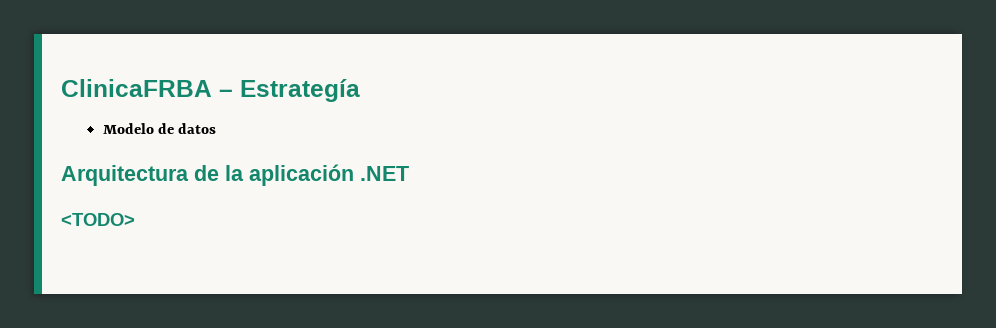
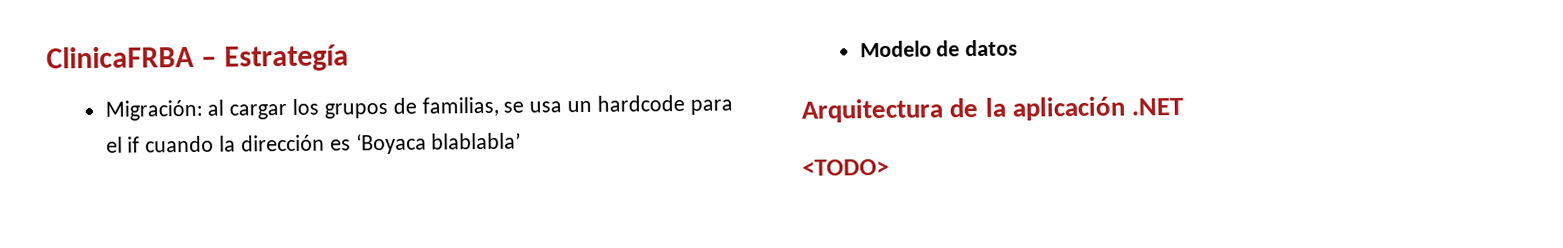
+ Migración: al cargar los grupos de familias, se usa un hardcode para el if cuando la dirección es ‘Boyaca blablabla’

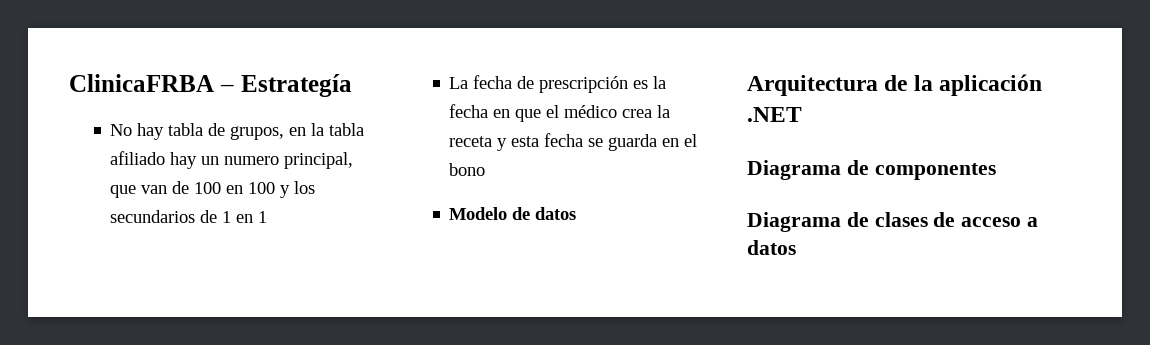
- Migración: al cargar los grupos de familias, se usa un hardcode para el if cuando la dirección es ‘Boyaca blablabla’
+ No hay tabla de grupos, en la tabla afiliado hay un numero principal, que van de 100 en 100 y los secundarios de 1 en 1
+ La fecha de prescripción es la fecha en que el médico crea la receta y esta fecha se guarda en el bono
- <TODO>
+ Diagrama de componentes
+ Diagrama de clases de acceso a datos

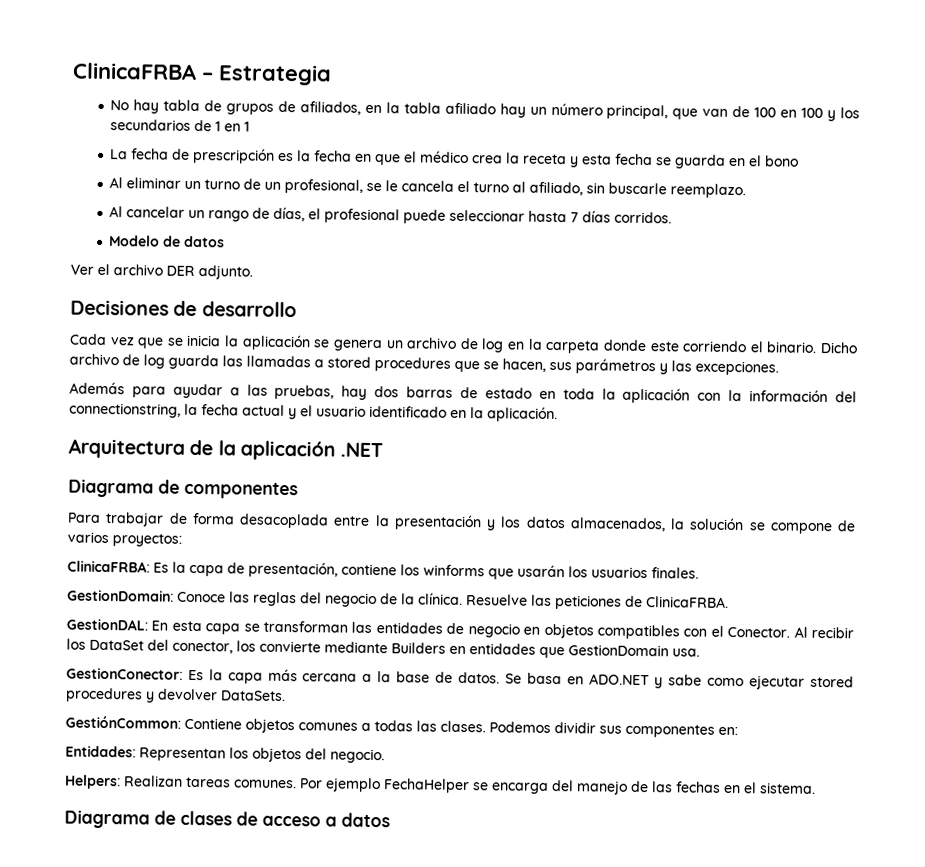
- ClinicaFRBA – Estrategía
+ ClinicaFRBA – Estrategia
- No hay tabla de grupos, en la tabla afiliado hay un numero principal, que van de 100 en 100 y los secundarios de 1 en 1
+ No hay tabla de grupos de afiliados, en la tabla afiliado hay un número principal, que van de 100 en 100 y los secundarios de 1 en 1
+ Al eliminar un turno de un profesional, se le cancela el turno al afiliado, sin buscarle reemplazo.
+ Al cancelar un rango de días, el profesional puede seleccionar hasta 7 días corridos.
  Modelo de datos
+ Ver el archivo DER adjunto.
+ Decisiones de desarrollo
+ Cada vez que se inicia la aplicación se genera un archivo de log en la carpeta donde este corriendo el binario. Dicho archivo de log guarda las llamadas a stored procedures que se hacen, sus parámetros y las excepciones.
+ Además para ayudar a las pruebas, hay dos barras de estado en toda la aplicación con la información del connectionstring, la fecha actual y el usuario identificado en la aplicación.
+ Para trabajar de forma desacoplada entre la presentación y los datos almacenados, la solución se compone de varios proyectos:
+ ClinicaFRBA: Es la capa de presentación, contiene los winforms que usarán los usuarios finales.
+ GestionDomain: Conoce las reglas del negocio de la clínica. Resuelve las peticiones de ClinicaFRBA.
+ GestionDAL: En esta capa se transforman las entidades de negocio en objetos compatibles con el Conector. Al recibir los DataSet del conector, los convierte mediante Builders en entidades que GestionDomain usa.
+ GestionConector: Es la capa más cercana a la base de datos. Se basa en ADO.NET y sabe como ejecutar stored procedures y devolver DataSets.
+ GestiónCommon: Contiene objetos comunes a todas las clases. Podemos dividir sus componentes en:
+ Entidades: Representan los objetos del negocio.
+ Helpers: Realizan tareas comunes. Por ejemplo FechaHelper se encarga del manejo de las fechas en el sistema.

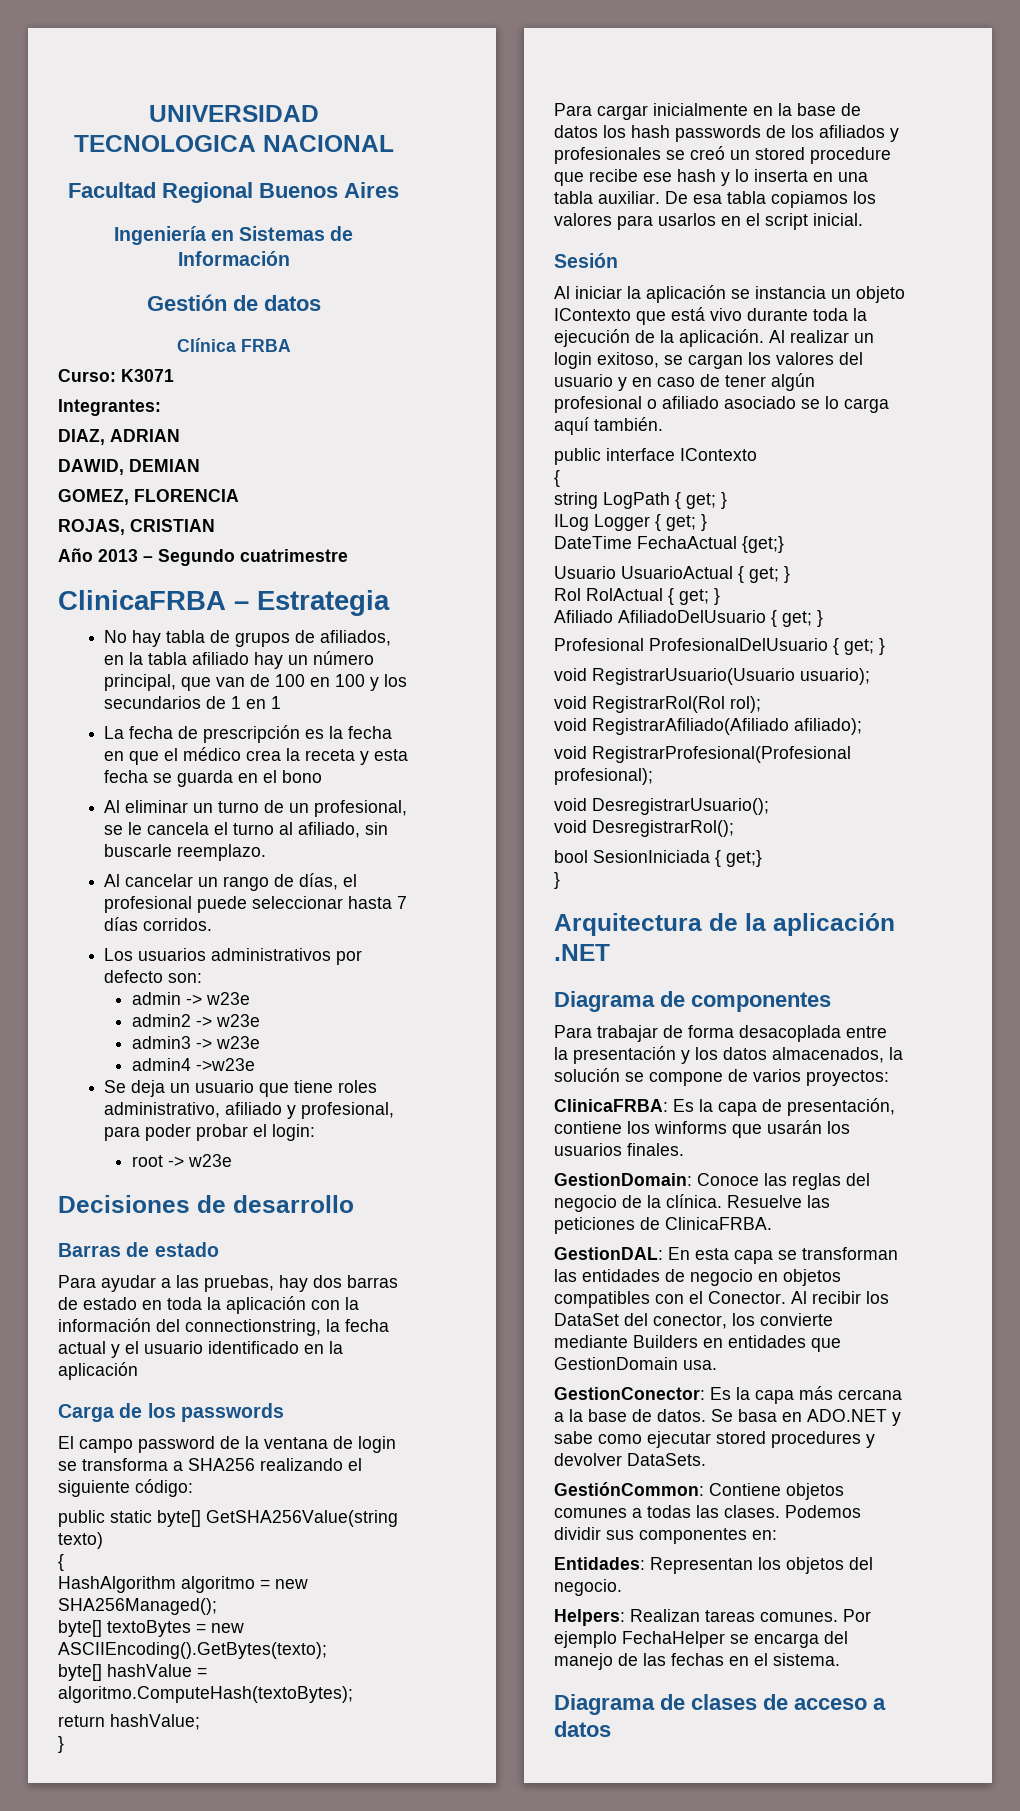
+ UNIVERSIDAD TECNOLOGICA NACIONAL
+ Facultad Regional Buenos Aires
+ Ingeniería en Sistemas de Información
+ Gestión de datos
+ Clínica FRBA
+ Curso: K3071
+ Integrantes:
+ DIAZ, ADRIAN
+ DAWID, DEMIAN
+ GOMEZ, FLORENCIA
+ ROJAS, CRISTIAN
+ Año 2013 – Segundo cuatrimestre
- Modelo de datos
- Ver el archivo DER adjunto.
+ Los usuarios administrativos por defecto son:
+ admin -> w23e
+ admin2 -> w23e
+ admin3 -> w23e
+ admin4 ->w23e
+ Se deja un usuario que tiene roles administrativo, afiliado y profesional, para poder probar el login:
+ root -> w23e
  Decisiones de desarrollo
- Cada vez que se inicia la aplicación se genera un archivo de log en la carpeta donde este corriendo el binario. Dicho archivo de log guarda las llamadas a stored procedures que se hacen, sus parámetros y las excepciones.
- Además para ayudar a las pruebas, hay dos barras de estado en toda la aplicación con la información del connectionstring, la fecha actual y el usuario identificado en la aplicación.
+ Barras de estado
+ Para ayudar a las pruebas, hay dos barras de estado en toda la aplicación con la información del connectionstring, la fecha actual y el usuario identificado en la aplicación
+ Carga de los passwords
+ El campo password de la ventana de login se transforma a SHA256 realizando el siguiente código:
+ public static byte[] GetSHA256Value(string texto)
+ {
+ HashAlgorithm algoritmo = new SHA256Managed();
+ byte[] textoBytes = new ASCIIEncoding().GetBytes(texto);
+ byte[] hashValue = algoritmo.ComputeHash(textoBytes);
+ return hashValue;
+ }
+ Para cargar inicialmente en la base de datos los hash passwords de los afiliados y profesionales se creó un stored procedure que recibe ese hash y lo inserta en una tabla auxiliar. De esa tabla copiamos los valores para usarlos en el script inicial.
+ Sesión
+ Al iniciar la aplicación se instancia un objeto IContexto que está vivo durante toda la ejecución de la aplicación. Al realizar un login exitoso, se cargan los valores del usuario y en caso de tener algún profesional o afiliado asociado se lo carga aquí también.
+ public interface IContexto
+ {
+ string LogPath { get; }
+ ILog Logger { get; }
+ DateTime FechaActual {get;}
+ Usuario UsuarioActual { get; }
+ Rol RolActual { get; }
+ Afiliado AfiliadoDelUsuario { get; }
+ Profesional ProfesionalDelUsuario { get; }
+ void RegistrarUsuario(Usuario usuario);
+ void RegistrarRol(Rol rol);
+ void RegistrarAfiliado(Afiliado afiliado);
+ void RegistrarProfesional(Profesional profesional);
+ void DesregistrarUsuario();
+ void DesregistrarRol();
+ bool SesionIniciada { get;}
+ }

